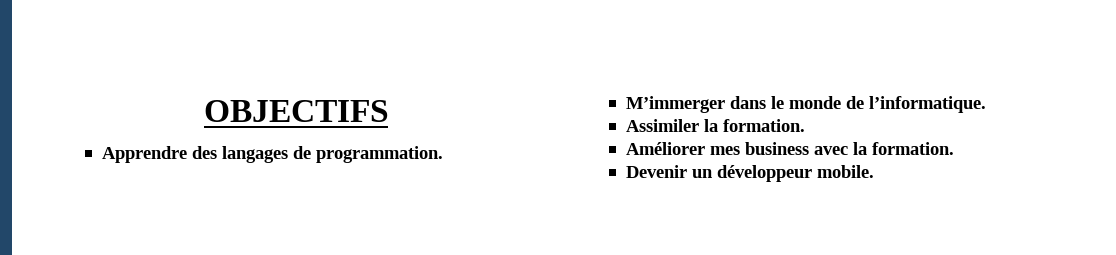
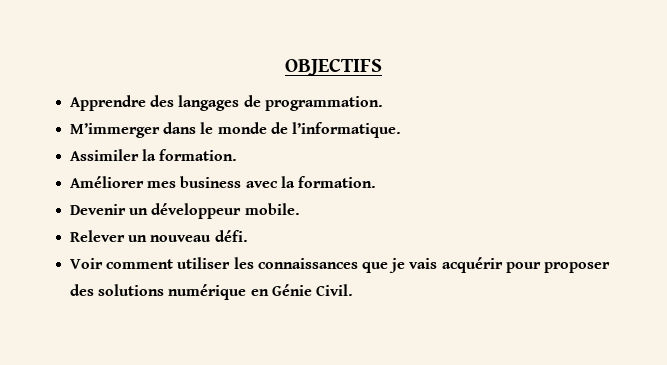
+ Relever un nouveau défi.
+ Voir comment utiliser les connaissances que je vais acquérir pour proposer des solutions numérique en Génie Civil.

